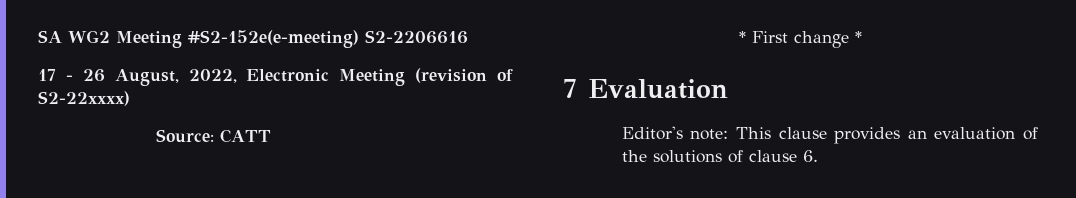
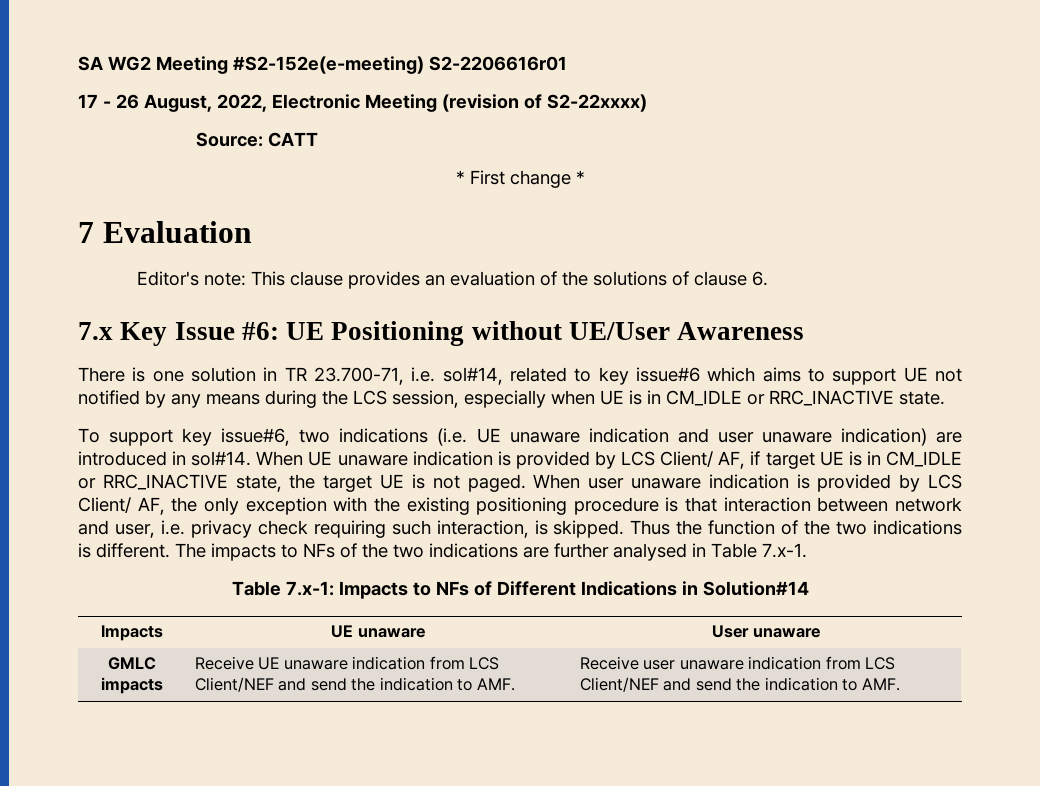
- SA WG2 Meeting #S2-152e(e-meeting) S2-2206616
+ SA WG2 Meeting #S2-152e(e-meeting) S2-2206616r01
+ 7.x Key Issue #6: UE Positioning without UE/User Awareness
+ There is one solution in TR 23.700-71, i.e. sol#14, related to key issue#6 which aims to support UE not notified by any means during the LCS session, especially when UE is in CM_IDLE or RRC_INACTIVE state.
+ To support key issue#6, two indications (i.e. UE unaware indication and user unaware indication) are introduced in sol#14. When UE unaware indication is provided by LCS Client/ AF, if target UE is in CM_IDLE or RRC_INACTIVE state, the target UE is not paged. When user unaware indication is provided by LCS Client/ AF, the only exception with the existing positioning procedure is that interaction between network and user, i.e. privacy check requiring such interaction, is skipped. Thus the function of the two indications is different. The impacts to NFs of the two indications are further analysed in Table 7.x-1.
+ Table 7.x-1: Impacts to NFs of Different Indications in Solution#14
+ Impacts | UE unaware | User unaware
+ GMLC impacts | Receive UE unaware indication from LCS Client/NEF and send the indication to AMF. | Receive user unaware indication from LCS Client/NEF and send the indication to AMF.

